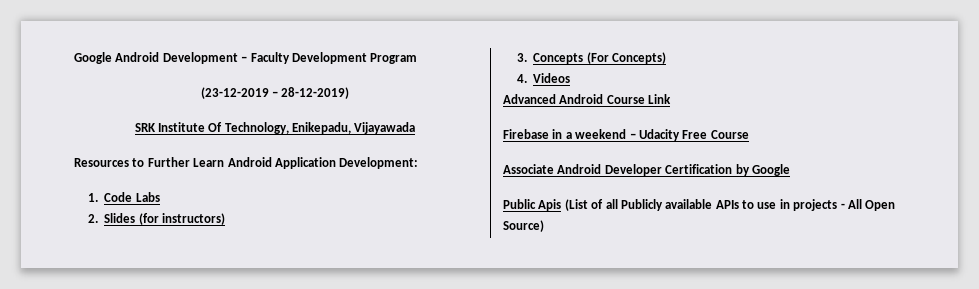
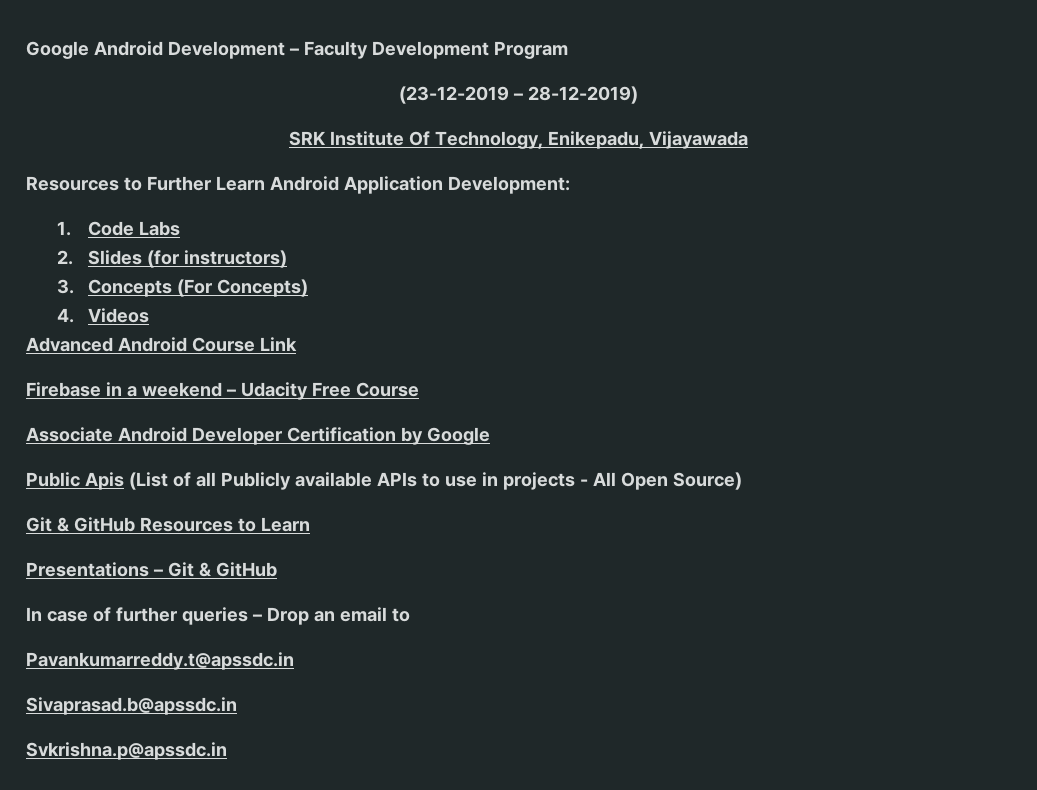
+ Git & GitHub Resources to Learn
+ Presentations – Git & GitHub
+ In case of further queries – Drop an email to
+ Pavankumarreddy.t@apssdc.in
+ Sivaprasad.b@apssdc.in
+ Svkrishna.p@apssdc.in

